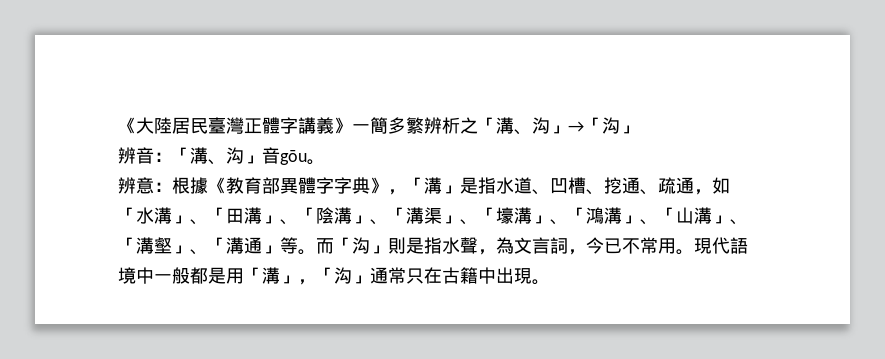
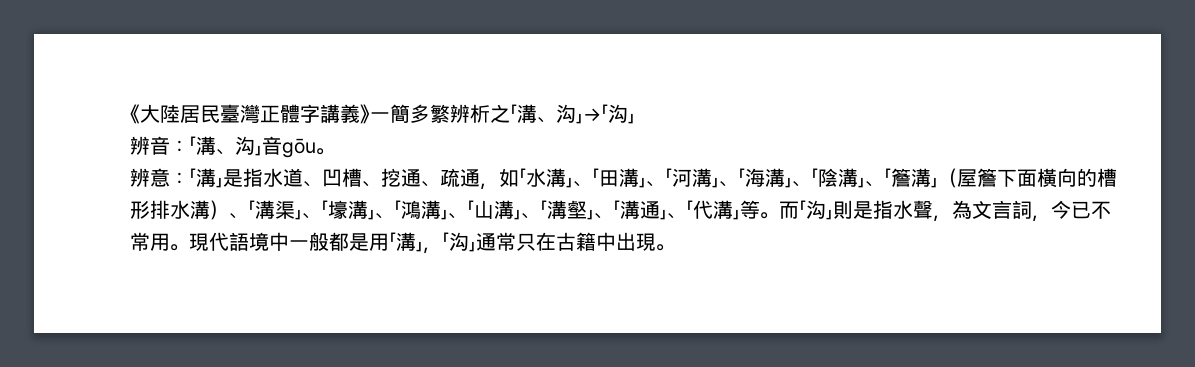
- 辨意：根據《教育部異體字字典》，「溝」是指水道、凹槽、挖通、疏通，如「水溝」、「田溝」、「陰溝」、「溝渠」、「壕溝」、「鴻溝」、「山溝」、「溝壑」、「溝通」等。
+ 辨意：「溝」是指水道、凹槽、挖通、疏通，如「水溝」、「田溝」、「河溝」、「海溝」、「陰溝」、「簷溝」（屋簷下面橫向的槽形排水溝）、「溝渠」、「壕溝」、「鴻溝」、「山溝」、「溝壑」、「溝通」、「代溝」等。

